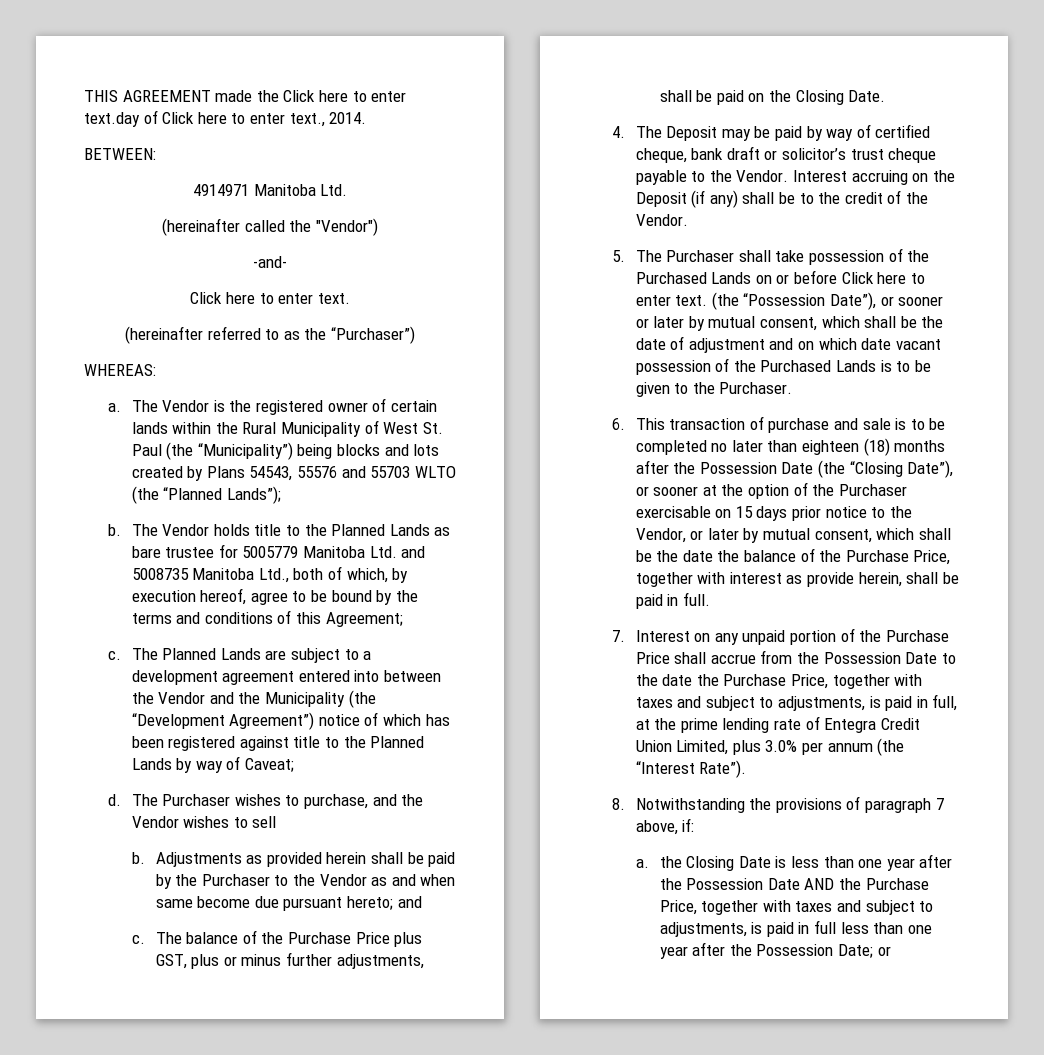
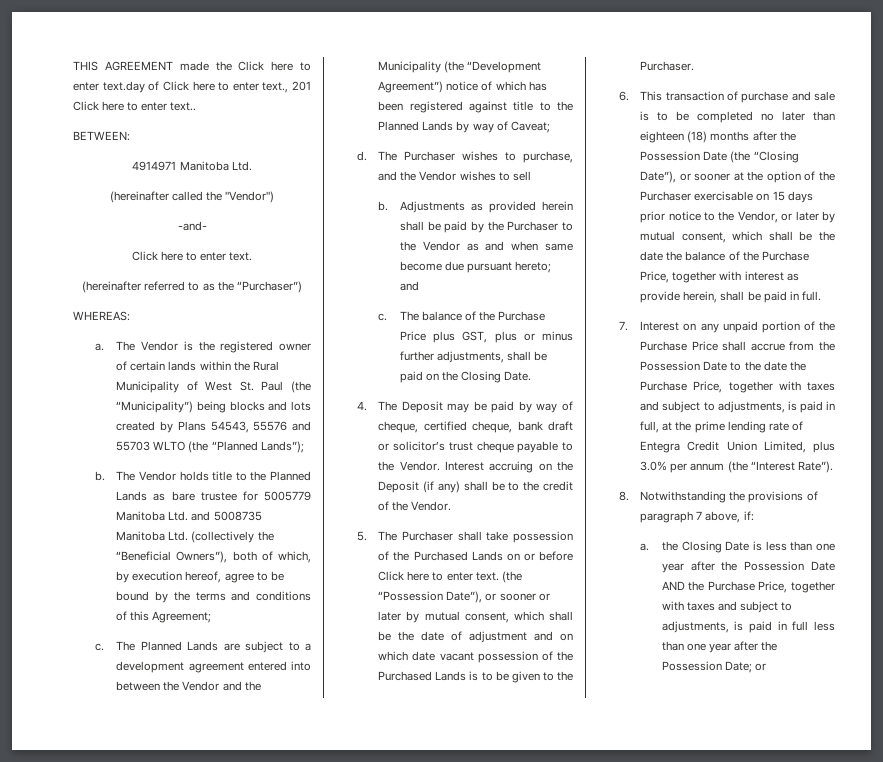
- THIS AGREEMENT made the Click here to enter text.day of Click here to enter text., 2014.
+ THIS AGREEMENT made the Click here to enter text.day of Click here to enter text., 201 Click here to enter text..
- The Vendor holds title to the Planned Lands as bare trustee for 5005779 Manitoba Ltd. and 5008735 Manitoba Ltd., both of which, by execution hereof, agree to be bound by the terms and conditions of this Agreement;
+ The Vendor holds title to the Planned Lands as bare trustee for 5005779 Manitoba Ltd. and 5008735 Manitoba Ltd. (collectively the “Beneficial Owners”), both of which, by execution hereof, agree to be bound by the terms and conditions of this Agreement;
- 4. The Deposit may be paid by way of certified cheque, bank draft or solicitor’s trust cheque payable to the Vendor.
+ 4. The Deposit may be paid by way of cheque, certified cheque, bank draft or solicitor’s trust cheque payable to the Vendor.

